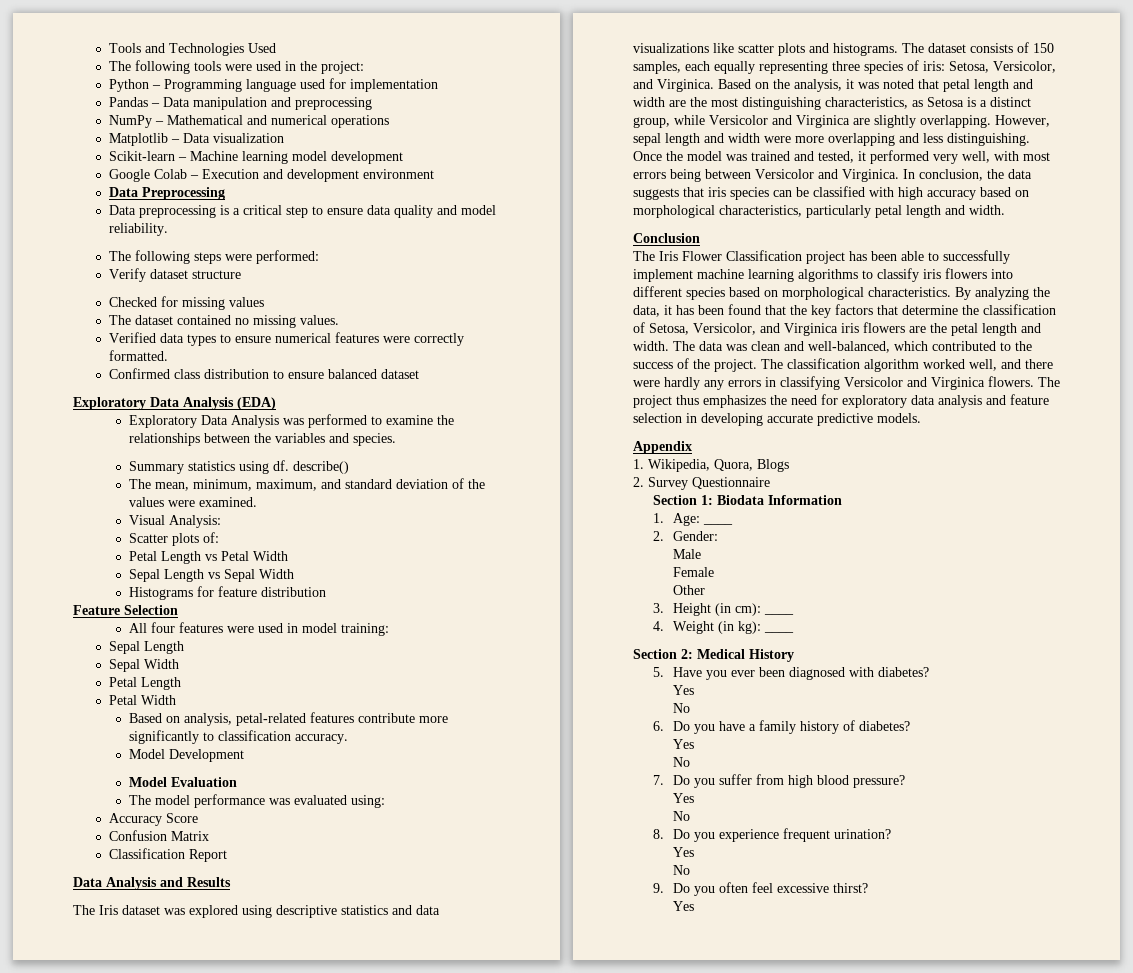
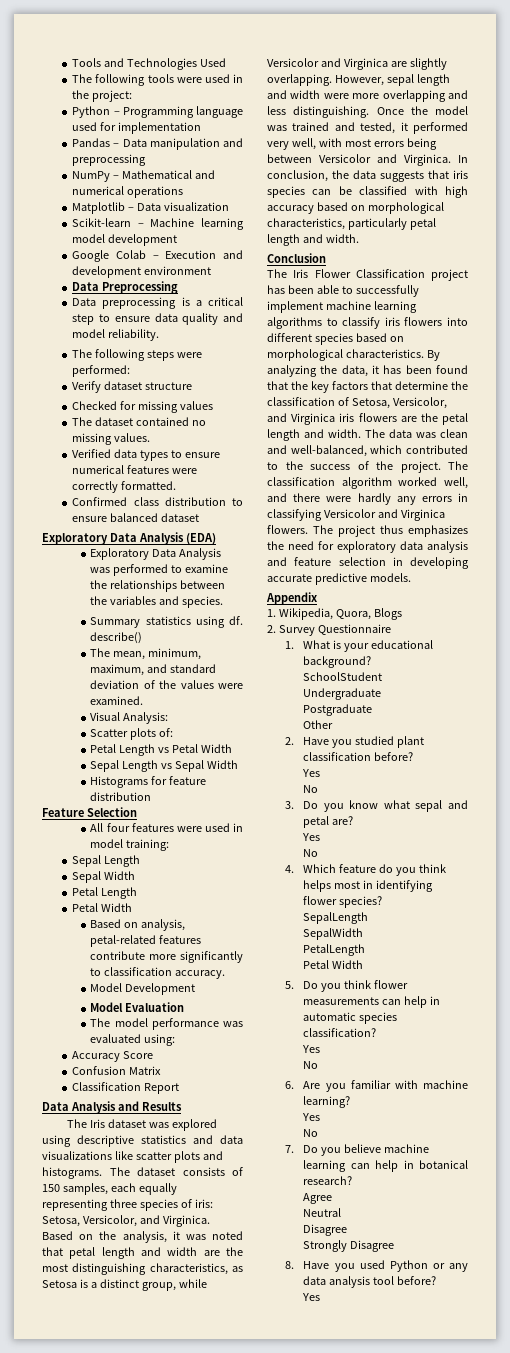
- Section 1: Biodata Information
- 1. Age: ____
- 2. Gender:
- Male
- Female
+ 1. What is your educational background?
+ SchoolStudent
+ Undergraduate
+ Postgraduate
  Other
- 3. Height (in cm): ____
- 4. Weight (in kg): ____
- Section 2: Medical History
- 5. Have you ever been diagnosed with diabetes?
+ 2. Have you studied plant classification before?
  Yes
  No
- 6. Do you have a family history of diabetes?
+ 3. Do you know what sepal and petal are?
+ Yes
+ No
+ 4. Which feature do you think helps most in identifying flower species?
+ SepalLength
+ SepalWidth
+ PetalLength
+ Petal Width
+ 5. Do you think flower measurements can help in automatic species classification?
+ Yes
+ No
+ 6. Are you familiar with machine learning?
- 7. Do you suffer from high blood pressure?
- Yes
- No
- 8. Do you experience frequent urination?
- Yes
- No
- 9. Do you often feel excessive thirst?
+ 7. Do you believe machine learning can help in botanical research?
+ Agree
+ Neutral
+ Disagree
+ Strongly Disagree
+ 8. Have you used Python or any data analysis tool before?

